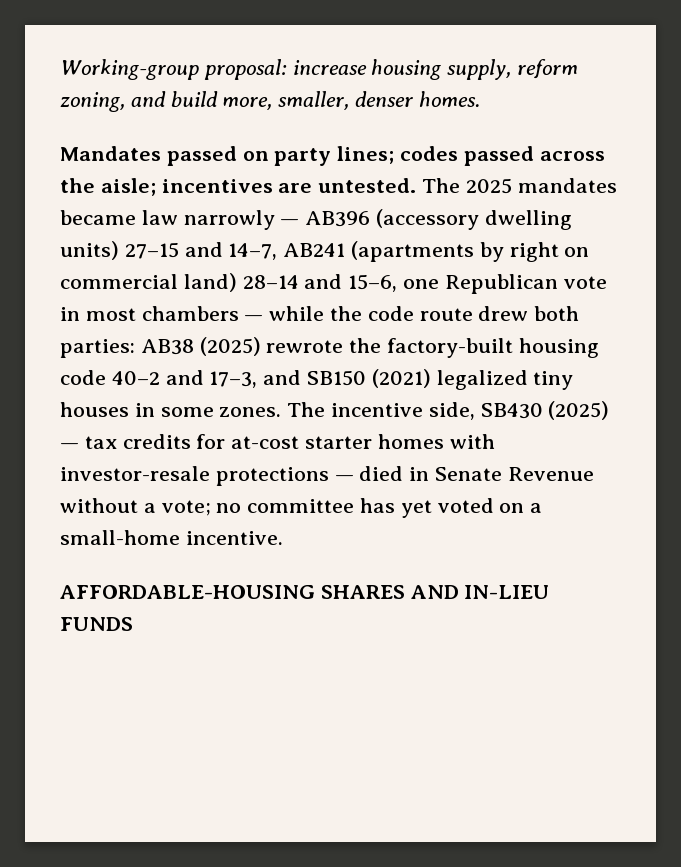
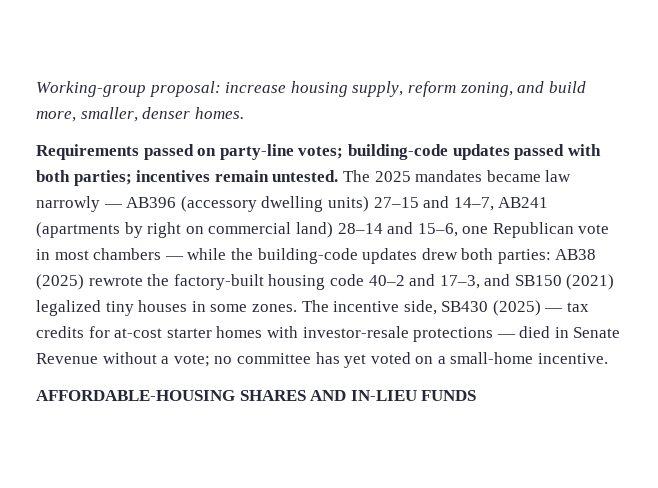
- Mandates passed on party lines; codes passed across the aisle; incentives are untested.
+ Requirements passed on party-line votes; building-code updates passed with both parties; incentives remain untested.
- The 2025 mandates became law narrowly — AB396 (accessory dwelling units) 27–15 and 14–7, AB241 (apartments by right on commercial land) 28–14 and 15–6, one Republican vote in most chambers — while the code route drew both parties: AB38 (2025) rewrote the factory-built housing code 40–2 and 17–3, and SB150 (2021) legalized tiny houses in some zones.
+ The 2025 mandates became law narrowly — AB396 (accessory dwelling units) 27–15 and 14–7, AB241 (apartments by right on commercial land) 28–14 and 15–6, one Republican vote in most chambers — while the building-code updates drew both parties: AB38 (2025) rewrote the factory-built housing code 40–2 and 17–3, and SB150 (2021) legalized tiny houses in some zones.

